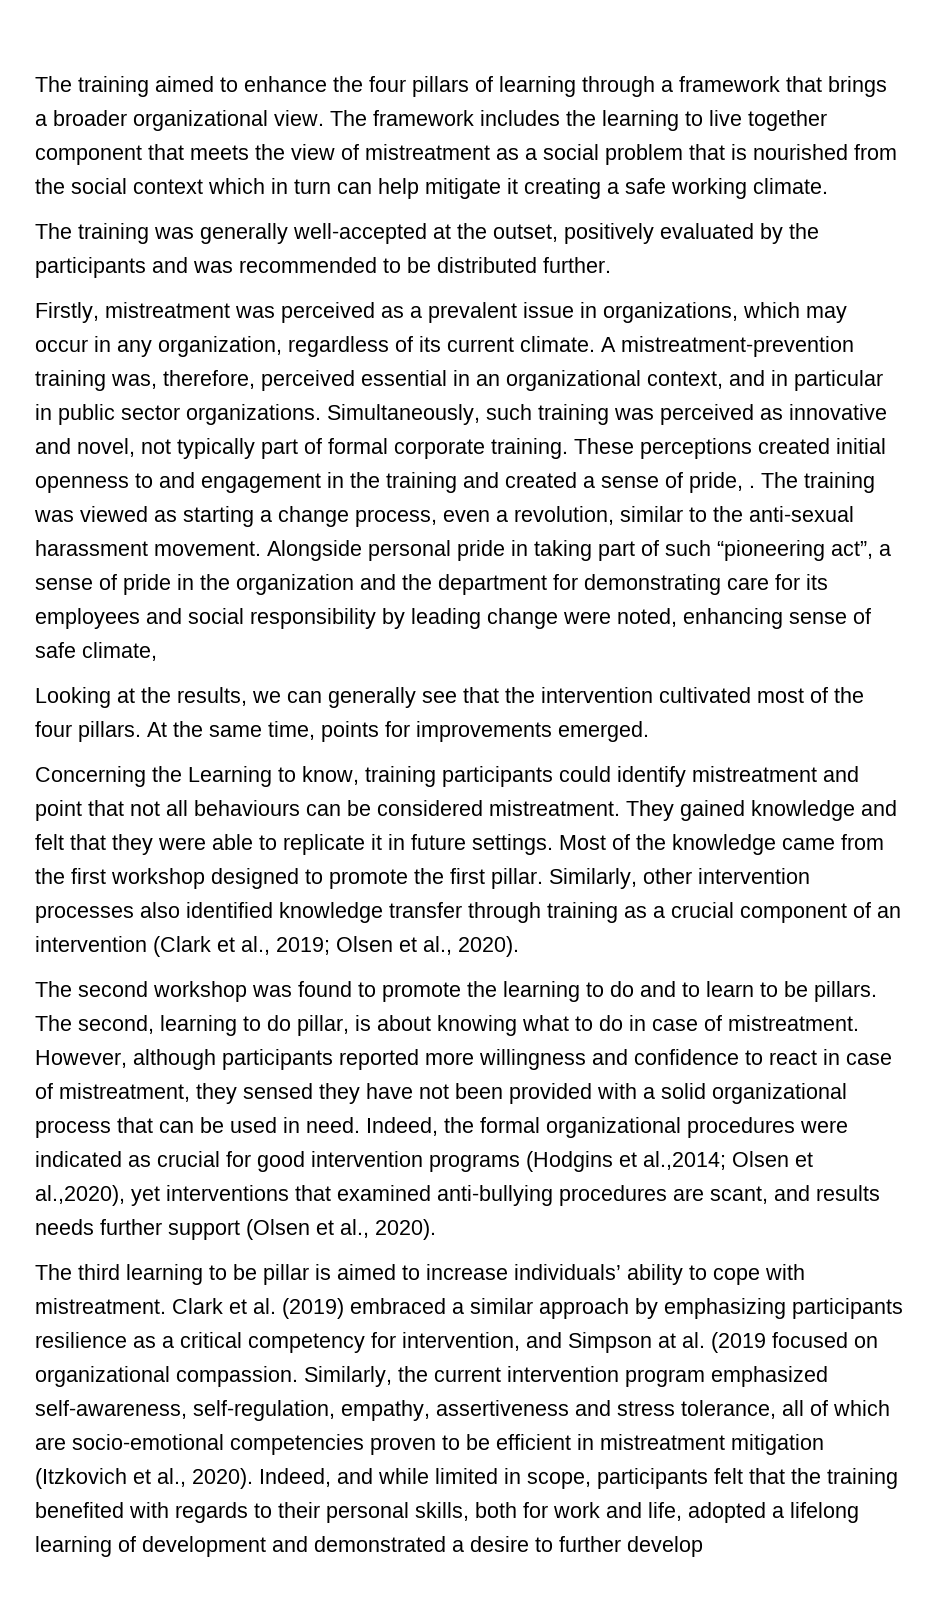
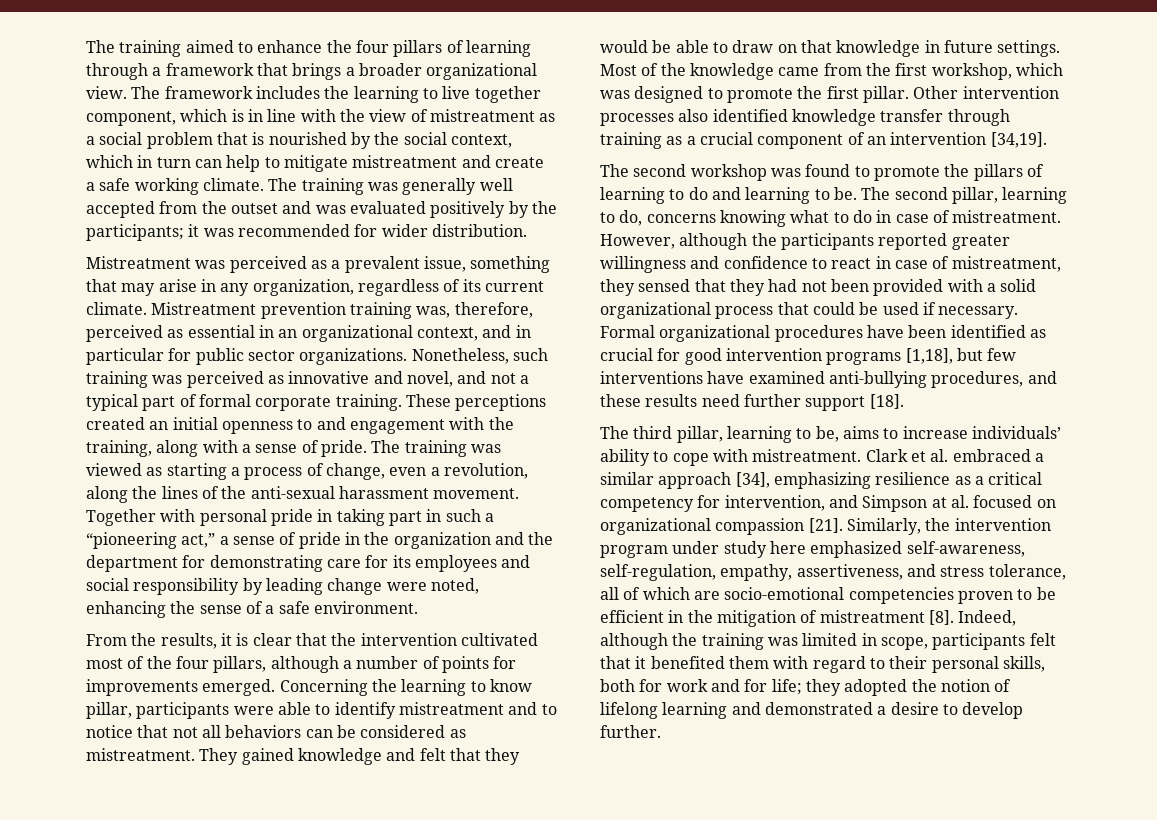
- The framework includes the learning to live together component that meets the view of mistreatment as a social problem that is nourished from the social context which in turn can help mitigate it creating a safe working climate.
- The training was generally well-accepted at the outset, positively evaluated by the participants and was recommended to be distributed further.
- Firstly, mistreatment was perceived as a prevalent issue in organizations, which may occur in any organization, regardless of its current climate.
+ The framework includes the learning to live together component, which is in line with the view of mistreatment as a social problem that is nourished by the social context, which in turn can help to mitigate mistreatment and create a safe working climate. The training was generally well accepted from the outset and was evaluated positively by the participants; it was recommended for wider distribution.
+ Mistreatment was perceived as a prevalent issue, something that may arise in any organization, regardless of its current climate.
- A mistreatment-prevention training was, therefore, perceived essential in an organizational context, and in particular in public sector organizations.
+ Mistreatment prevention training was, therefore, perceived as essential in an organizational context, and in particular for public sector organizations.
- Simultaneously, such training was perceived as innovative and novel, not typically part of formal corporate training.
+ Nonetheless, such training was perceived as innovative and novel, and not a typical part of formal corporate training.
- These perceptions created initial openness to and engagement in the training and created a sense of pride, .
+ These perceptions created an initial openness to and engagement with the training, along with a sense of pride.
- The training was viewed as starting a change process, even a revolution, similar to the anti-sexual harassment movement.
+ The training was viewed as starting a process of change, even a revolution, along the lines of the anti-sexual harassment movement.
- Alongside personal pride in taking part of such “pioneering act”, a sense of pride in the organization and the department for demonstrating care for its employees and social responsibility by leading change were noted, enhancing sense of safe climate,
- Looking at the results, we can generally see that the intervention cultivated most of the four pillars. At the same time, points for improvements emerged.
- Concerning the Learning to know, training participants could identify mistreatment and point that not all behaviours can be considered mistreatment.
+ Together with personal pride in taking part in such a “pioneering act,” a sense of pride in the organization and the department for demonstrating care for its employees and social responsibility by leading change were noted, enhancing the sense of a safe environment.
+ From the results, it is clear that the intervention cultivated most of the four pillars, although a number of points for improvements emerged. Concerning the learning to know pillar, participants were able to identify mistreatment and to notice that not all behaviors can be considered as mistreatment.
- They gained knowledge and felt that they were able to replicate it in future settings.
+ They gained knowledge and felt that they would be able to draw on that knowledge in future settings.
- Most of the knowledge came from the first workshop designed to promote the first pillar.
+ Most of the knowledge came from the first workshop, which was designed to promote the first pillar.
- Similarly, other intervention processes also identified knowledge transfer through training as a crucial component of an intervention (Clark et al., 2019; Olsen et al., 2020).
+ Other intervention processes also identified knowledge transfer through training as a crucial component of an intervention [34,19].
- The second workshop was found to promote the learning to do and to learn to be pillars. The second, learning to do pillar, is about knowing what to do in case of mistreatment.
+ The second workshop was found to promote the pillars of learning to do and learning to be. The second pillar, learning to do, concerns knowing what to do in case of mistreatment.
- However, although participants reported more willingness and confidence to react in case of mistreatment, they sensed they have not been provided with a solid organizational process that can be used in need. Indeed, the formal organizational procedures were indicated as crucial for good intervention programs (Hodgins et al.,2014; Olsen et al.,2020), yet interventions that examined anti-bullying procedures are scant, and results needs further support (Olsen et al., 2020).
+ However, although the participants reported greater willingness and confidence to react in case of mistreatment, they sensed that they had not been provided with a solid organizational process that could be used if necessary. Formal organizational procedures have been identified as crucial for good intervention programs [1,18], but few interventions have examined anti-bullying procedures, and these results need further support [18].
- The third learning to be pillar is aimed to increase individuals’ ability to cope with mistreatment.
+ The third pillar, learning to be, aims to increase individuals’ ability to cope with mistreatment.
- Clark et al. (2019) embraced a similar approach by emphasizing participants resilience as a critical competency for intervention, and Simpson at al. (2019 focused on organizational compassion.
+ Clark et al. embraced a similar approach [34], emphasizing resilience as a critical competency for intervention, and Simpson at al. focused on organizational compassion [21].
- Similarly, the current intervention program emphasized self-awareness, self-regulation, empathy, assertiveness and stress tolerance, all of which are socio-emotional competencies proven to be efficient in mistreatment mitigation (Itzkovich et al., 2020). Indeed, and while limited in scope, participants felt that the training benefited with regards to their personal skills, both for work and life, adopted a lifelong learning of development and demonstrated a desire to further develop
+ Similarly, the intervention program under study here emphasized self-awareness, self-regulation, empathy, assertiveness, and stress tolerance, all of which are socio-emotional competencies proven to be efficient in the mitigation of mistreatment [8]. Indeed, although the training was limited in scope, participants felt that it benefited them with regard to their personal skills, both for work and for life; they adopted the notion of lifelong learning and demonstrated a desire to develop further.

